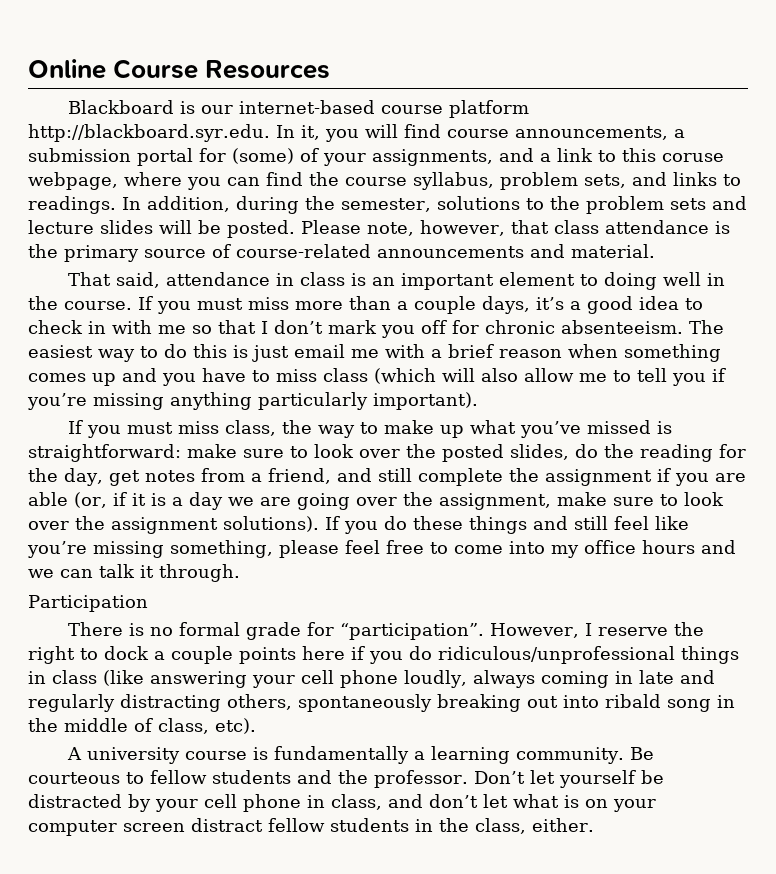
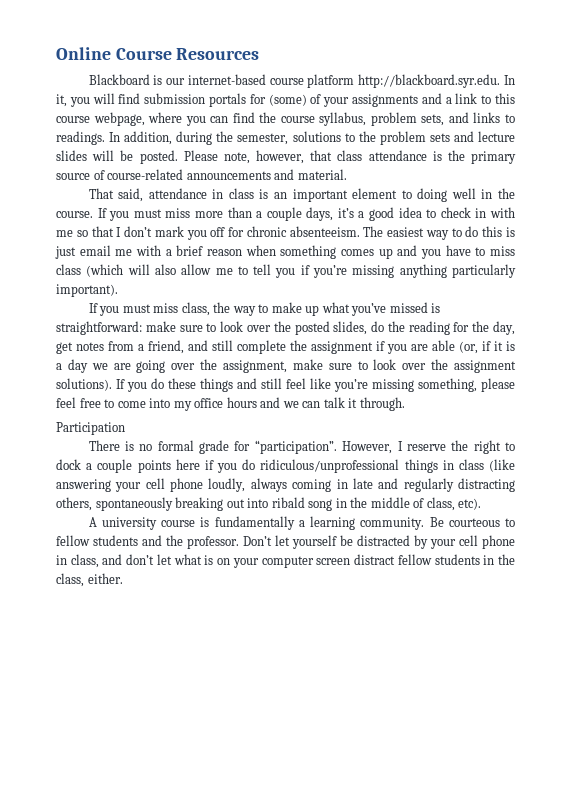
- Blackboard is our internet-based course platform http://blackboard.syr.edu. In it, you will find course announcements, a submission portal for (some) of your assignments, and a link to this coruse webpage, where you can find the course syllabus, problem sets, and links to readings.
+ Blackboard is our internet-based course platform http://blackboard.syr.edu. In it, you will find submission portals for (some) of your assignments and a link to this course webpage, where you can find the course syllabus, problem sets, and links to readings.

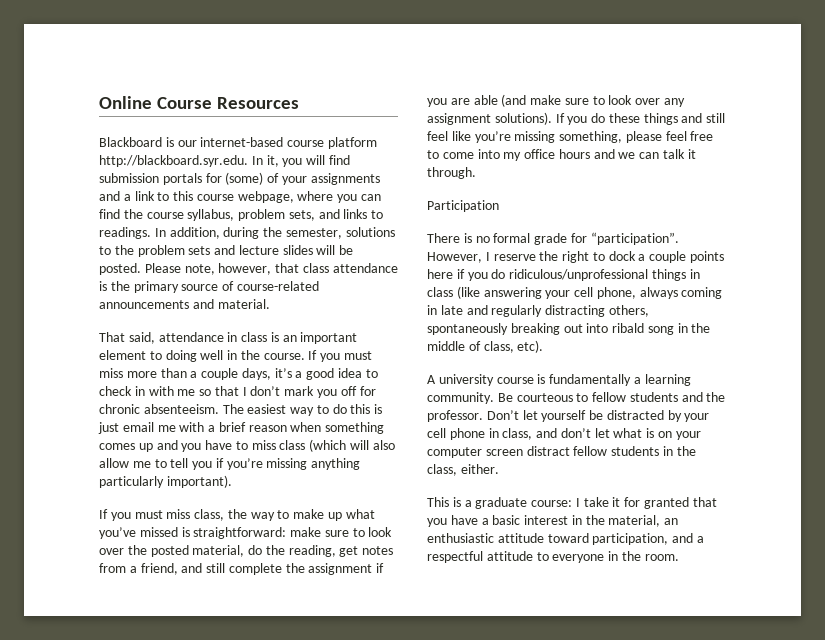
- If you must miss class, the way to make up what you’ve missed is straightforward: make sure to look over the posted slides, do the reading for the day, get notes from a friend, and still complete the assignment if you are able (or, if it is a day we are going over the assignment, make sure to look over the assignment solutions).
+ If you must miss class, the way to make up what you’ve missed is straightforward: make sure to look over the posted material, do the reading, get notes from a friend, and still complete the assignment if you are able (and make sure to look over any assignment solutions).
- However, I reserve the right to dock a couple points here if you do ridiculous/unprofessional things in class (like answering your cell phone loudly, always coming in late and regularly distracting others, spontaneously breaking out into ribald song in the middle of class, etc).
+ However, I reserve the right to dock a couple points here if you do ridiculous/unprofessional things in class (like answering your cell phone, always coming in late and regularly distracting others, spontaneously breaking out into ribald song in the middle of class, etc).
+ This is a graduate course: I take it for granted that you have a basic interest in the material, an enthusiastic attitude toward participation, and a respectful attitude to everyone in the room.

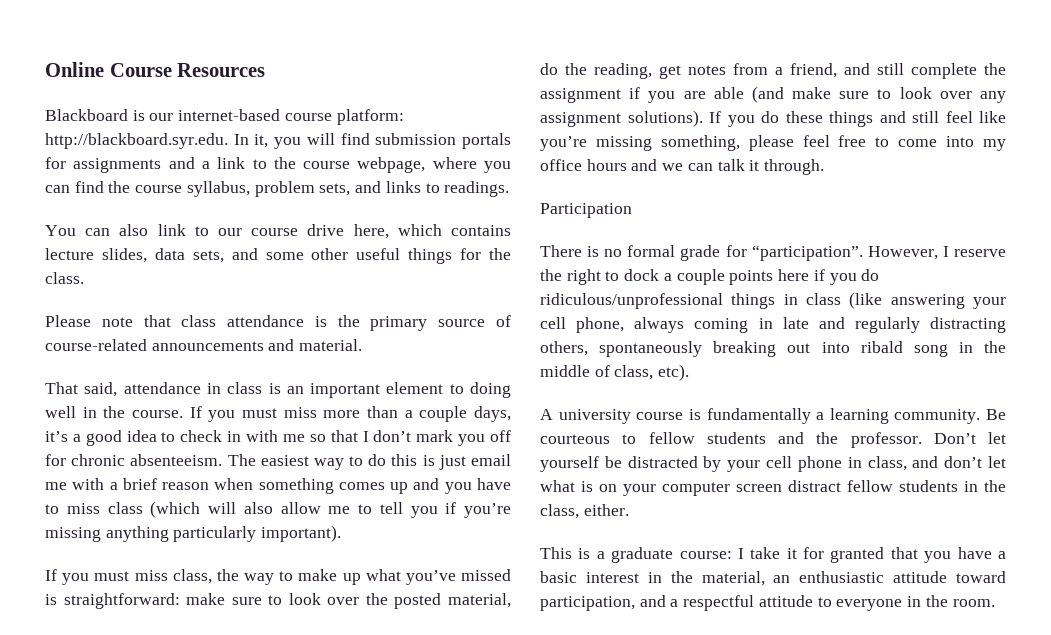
- Blackboard is our internet-based course platform http://blackboard.syr.edu. In it, you will find submission portals for (some) of your assignments and a link to this course webpage, where you can find the course syllabus, problem sets, and links to readings. In addition, during the semester, solutions to the problem sets and lecture slides will be posted. Please note, however, that class attendance is the primary source of course-related announcements and material.
+ Blackboard is our internet-based course platform: http://blackboard.syr.edu. In it, you will find submission portals for assignments and a link to the course webpage, where you can find the course syllabus, problem sets, and links to readings.
+ You can also link to our course drive here, which contains lecture slides, data sets, and some other useful things for the class.
+ Please note that class attendance is the primary source of course-related announcements and material.

